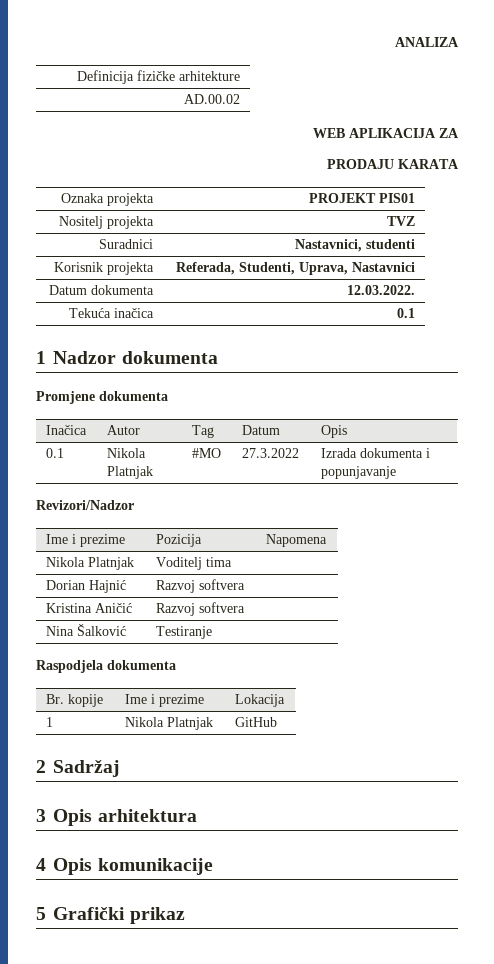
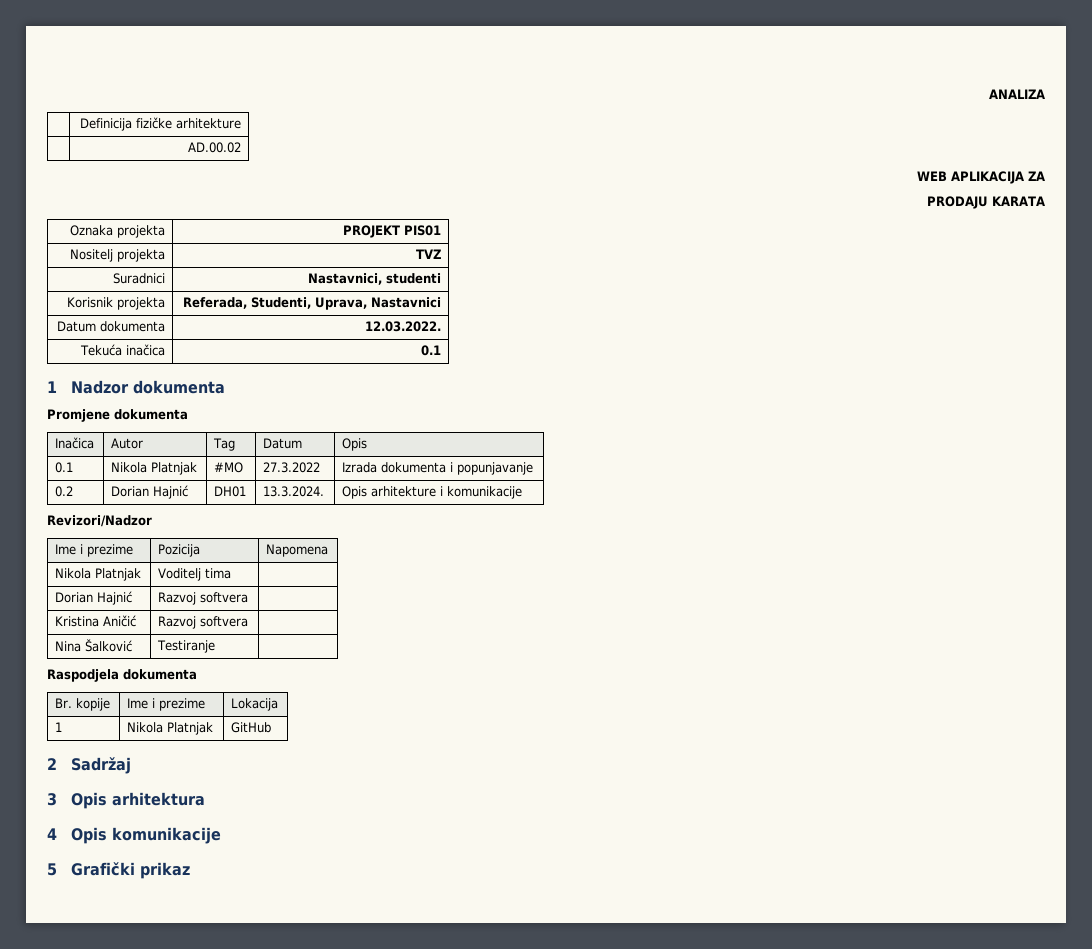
+ 0.2 | Dorian Hajnić | DH01 | 13.3.2024. | Opis arhitekture i komunikacije

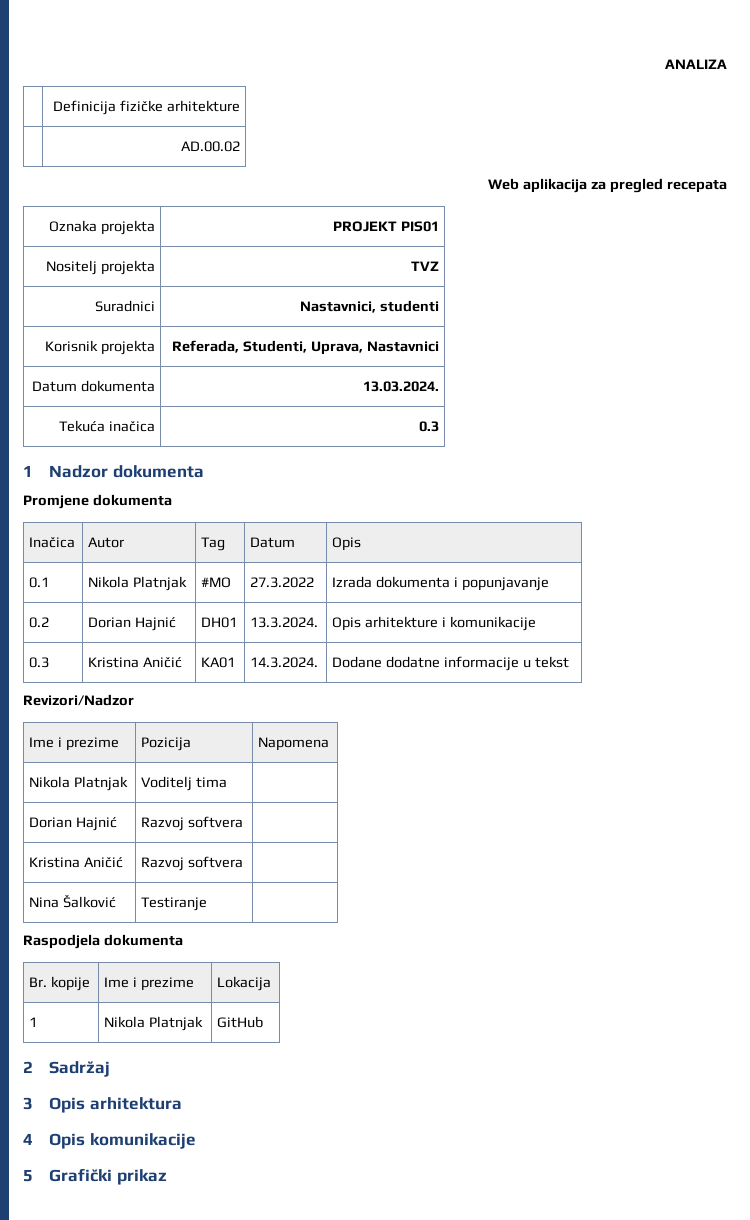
- WEB APLIKACIJA ZA
- PRODAJU KARATA
+ Web aplikacija za pregled recepata
- Datum dokumenta | 12.03.2022.
+ Datum dokumenta | 13.03.2024.
- Tekuća inačica | 0.1
+ Tekuća inačica | 0.3
+ 0.3 | Kristina Aničić | KA01 | 14.3.2024. | Dodane dodatne informacije u tekst

